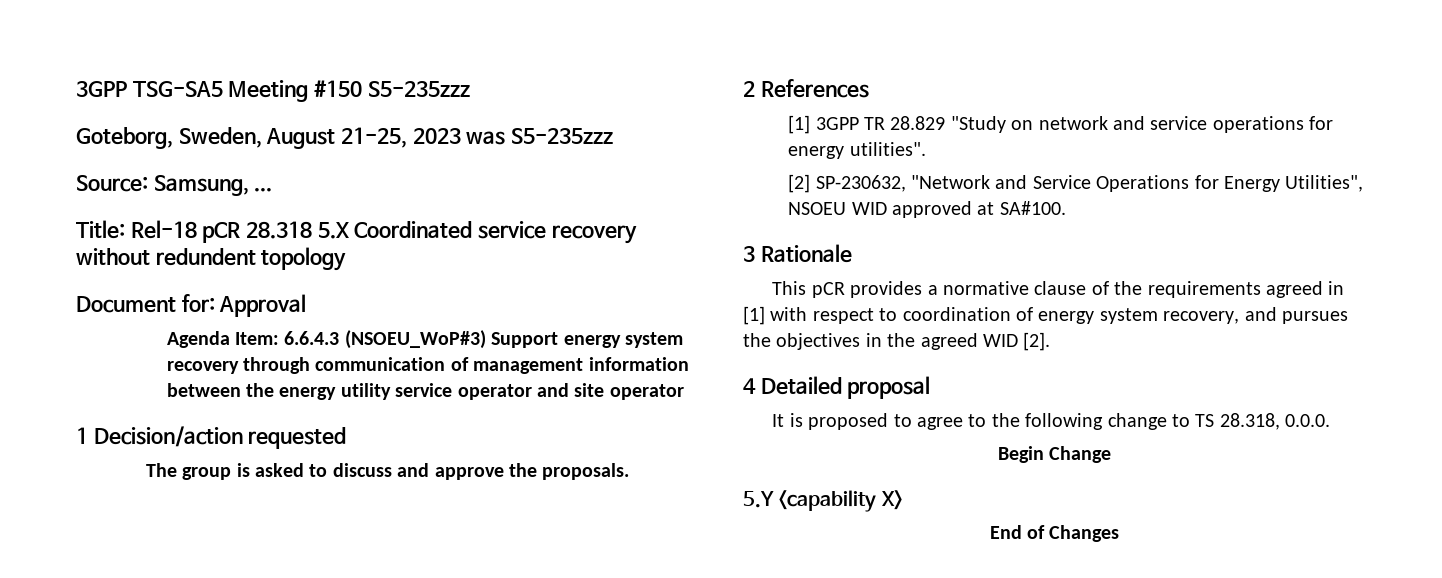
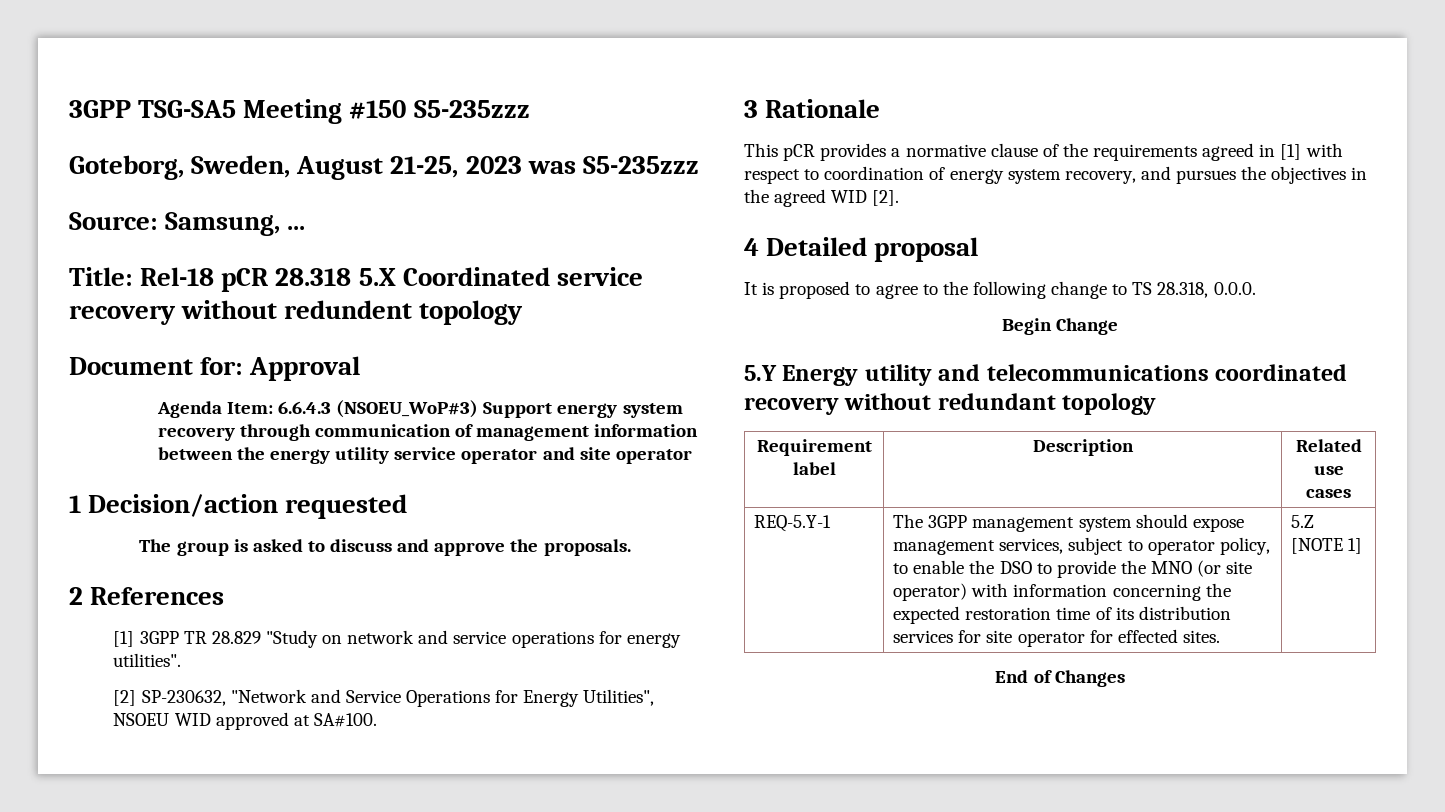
- 5.Y <capability X>
+ 5.Y Energy utility and telecommunications coordinated recovery without redundant topology
+ Requirement label | Description | Related use cases
+ REQ-5.Y-1 | The 3GPP management system should expose management services, subject to operator policy, to enable the DSO to provide the MNO (or site operator) with information concerning the expected restoration time of its distribution services for site operator for effected sites. | 5.Z [NOTE 1]

